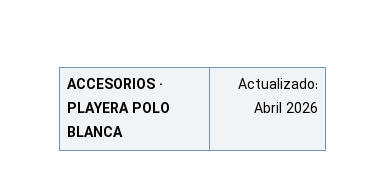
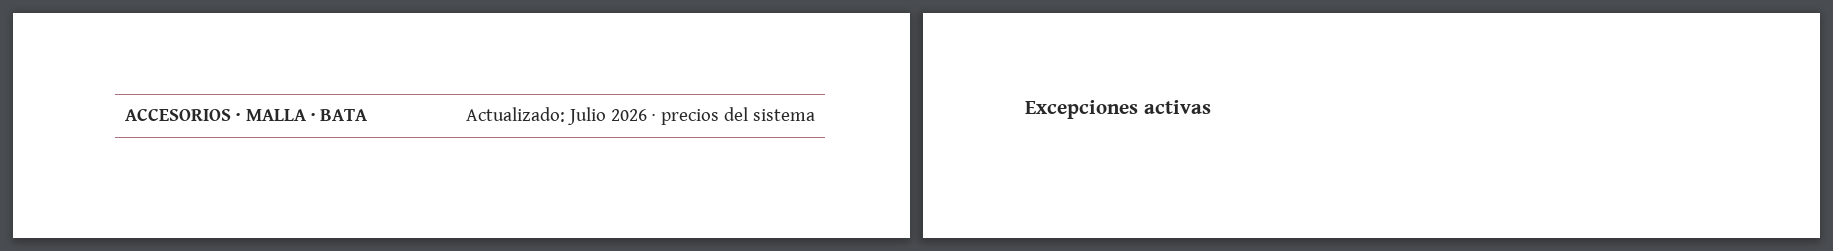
- ACCESORIOS · PLAYERA POLO BLANCA | Actualizado: Abril 2026
+ ACCESORIOS · MALLA · BATA | Actualizado: Julio 2026 · precios del sistema
+ Excepciones activas

